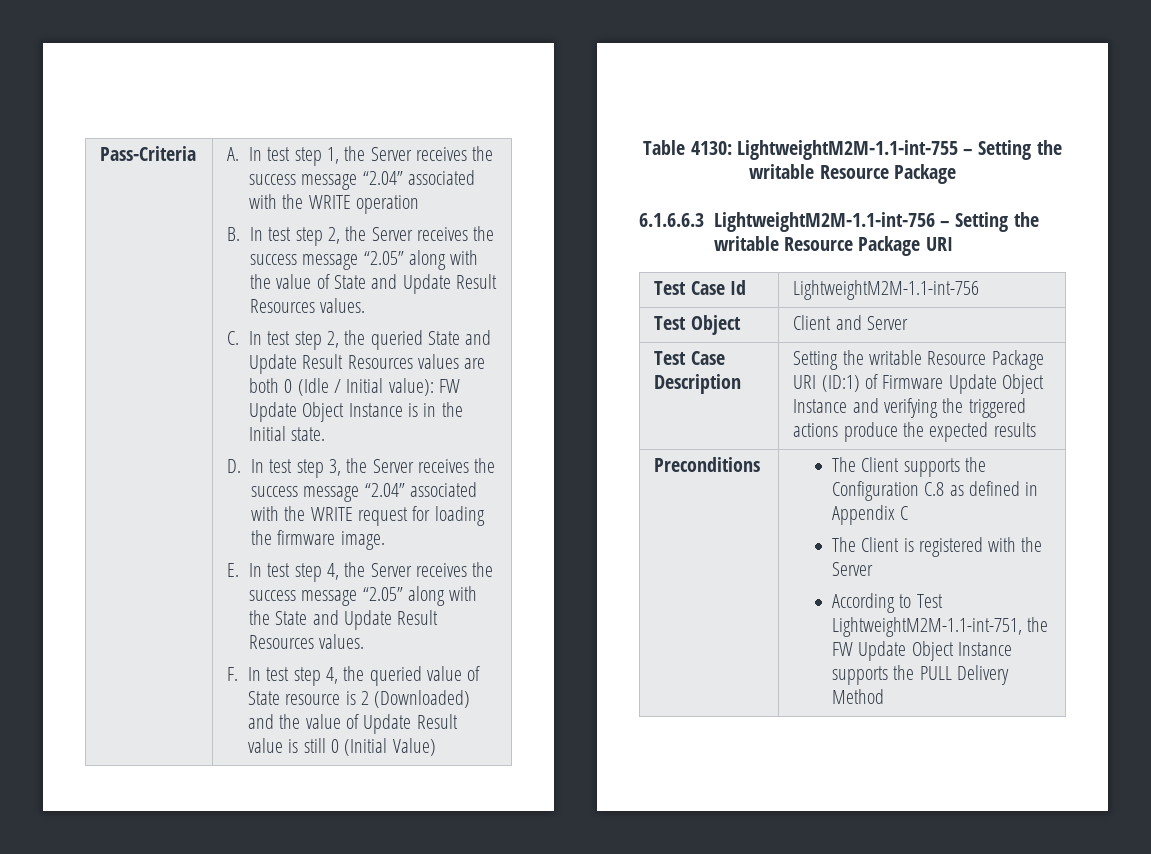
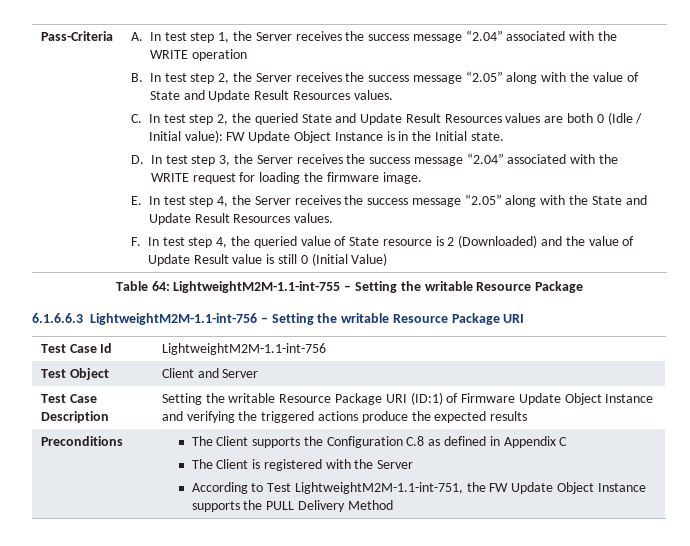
- Table 4130: LightweightM2M-1.1-int-755 – Setting the writable Resource Package
+ Table 64: LightweightM2M-1.1-int-755 – Setting the writable Resource Package

